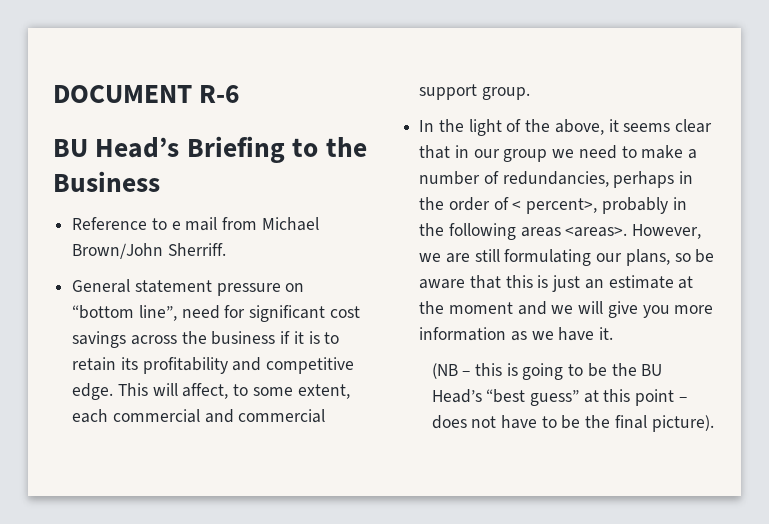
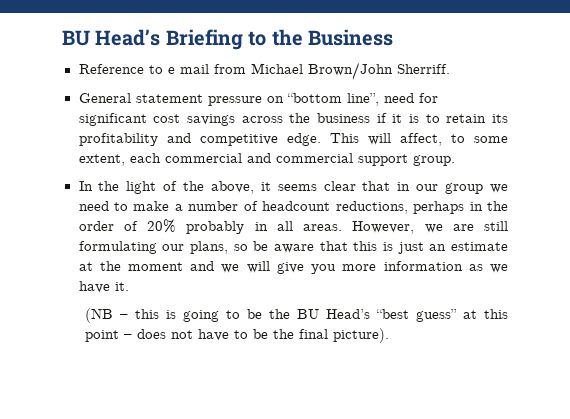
- DOCUMENT R-6
- In the light of the above, it seems clear that in our group we need to make a number of redundancies, perhaps in the order of < percent>, probably in the following areas <areas>.
+ In the light of the above, it seems clear that in our group we need to make a number of headcount reductions, perhaps in the order of 20% probably in all areas.

